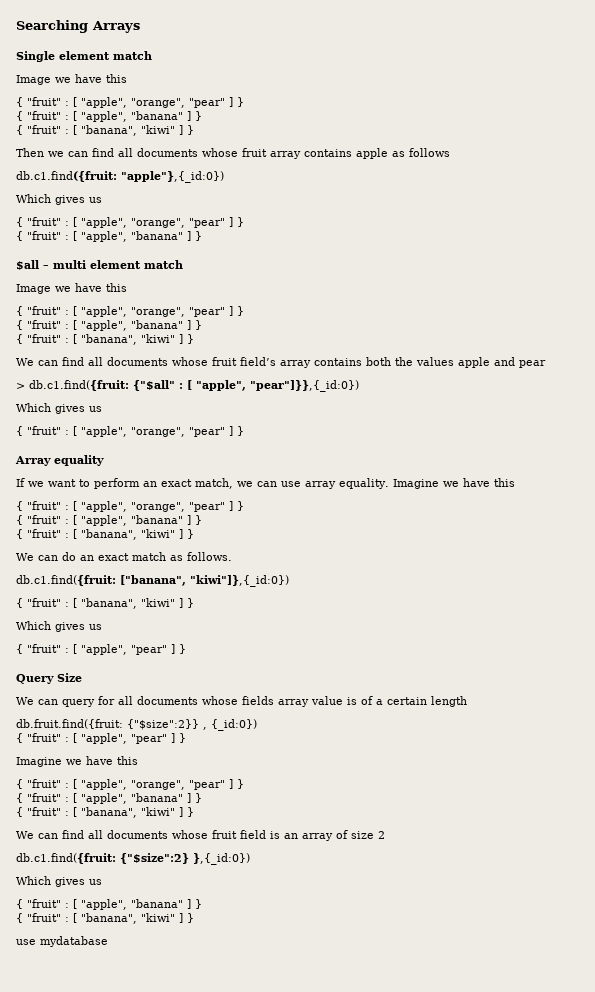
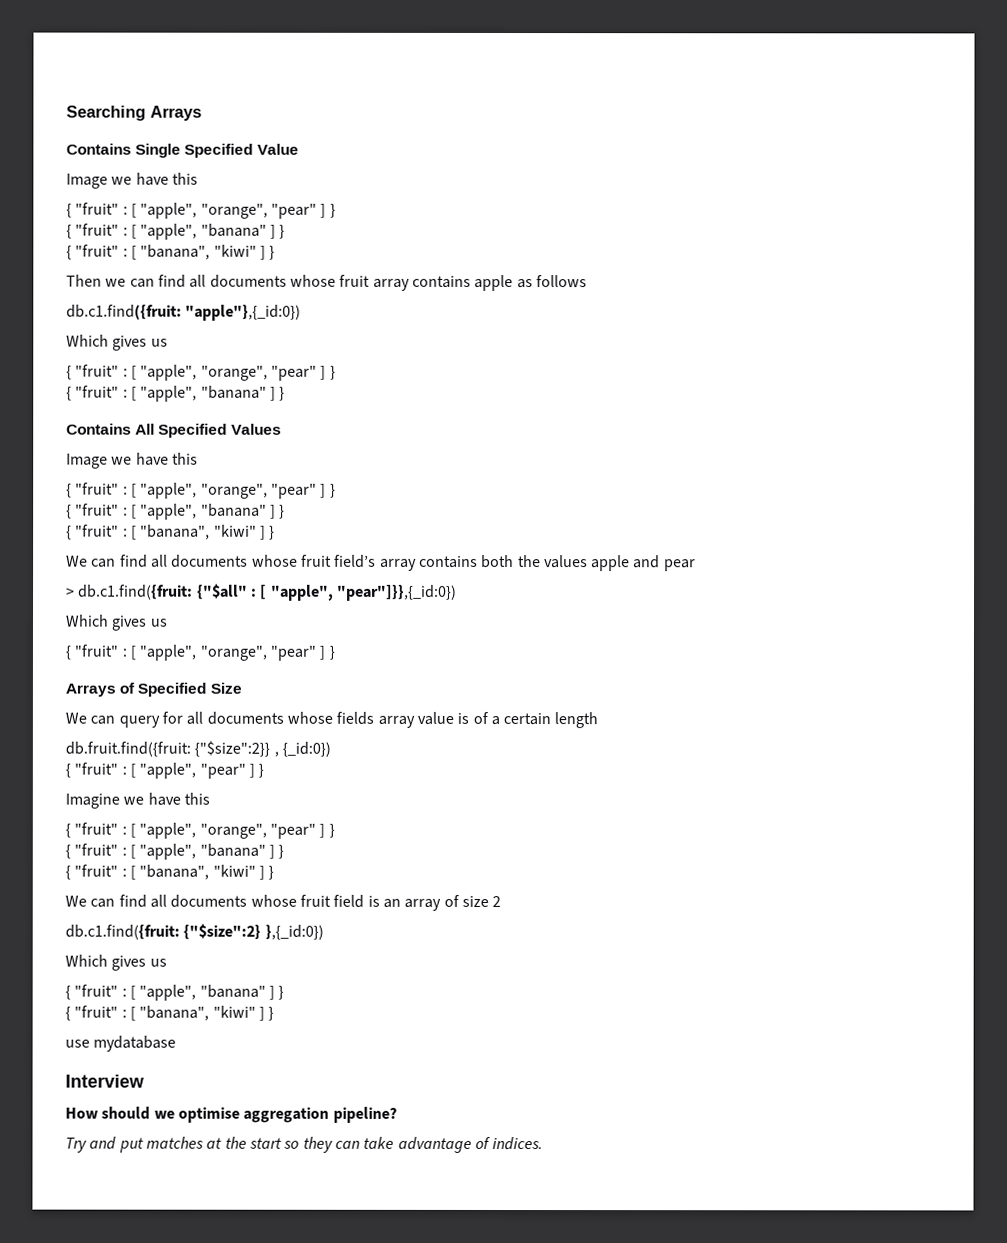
- Single element match
+ Contains Single Specified Value
- $all – multi element match
+ Contains All Specified Values
- Array equality
- If we want to perform an exact match, we can use array equality. Imagine we have this
- { "fruit" : [ "apple", "orange", "pear" ] }
- { "fruit" : [ "apple", "banana" ] }
- { "fruit" : [ "banana", "kiwi" ] }
- We can do an exact match as follows.
- db.c1.find({fruit: ["banana", "kiwi"]},{_id:0})
- { "fruit" : [ "banana", "kiwi" ] }
- Which gives us
- { "fruit" : [ "apple", "pear" ] }
- Query Size
+ Arrays of Specified Size
+ Interview
+ How should we optimise aggregation pipeline?
+ Try and put matches at the start so they can take advantage of indices.

